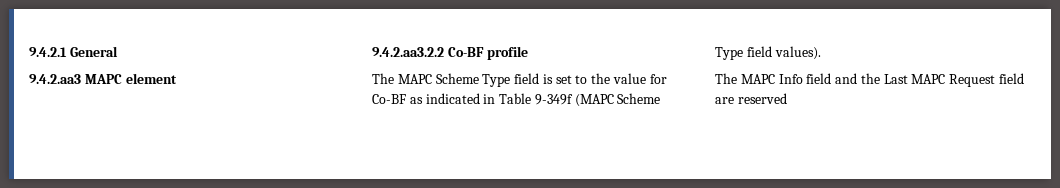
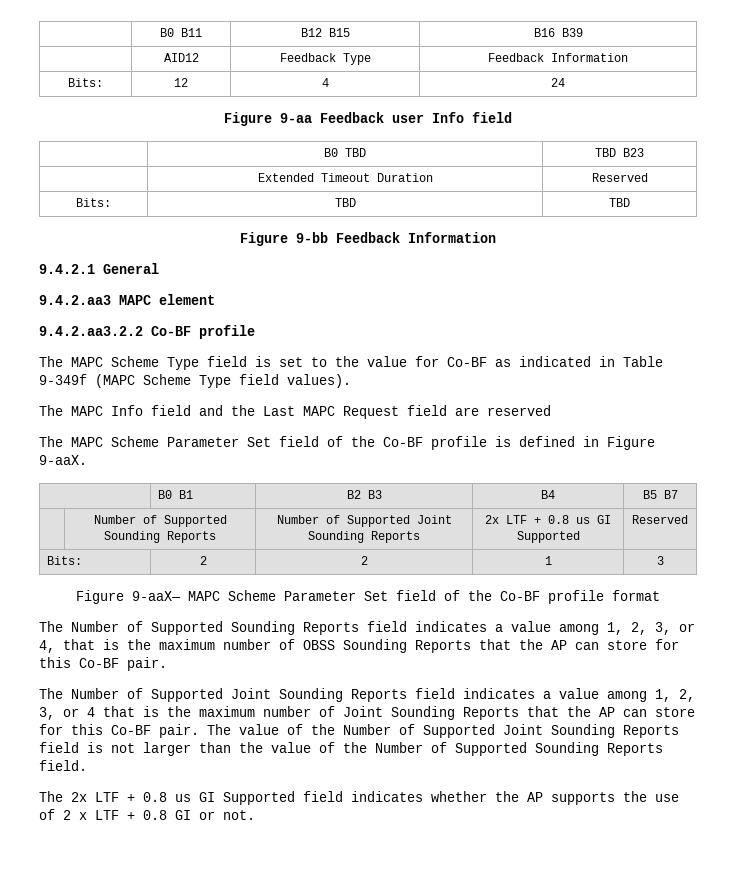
+ | B0 B11 | B12 B15 | B16 B39
+ | AID12 | Feedback Type | Feedback Information
+ Bits: | 12 | 4 | 24
+ Figure 9-aa Feedback user Info field
+ | B0 TBD | TBD B23
+ | Extended Timeout Duration | Reserved
+ Bits: | TBD | TBD
+ Figure 9-bb Feedback Information
+ The MAPC Scheme Parameter Set field of the Co-BF profile is defined in Figure 9-aaX.
+ | B0 B1 | B2 B3 | B4 | B5 B7
+ | Number of Supported Sounding Reports | Number of Supported Joint Sounding Reports | 2x LTF + 0.8 us GI Supported | Reserved
+ Bits: | 2 | 2 | 1 | 3
+ Figure 9-aaX— MAPC Scheme Parameter Set field of the Co-BF profile format
+ The Number of Supported Sounding Reports field indicates a value among 1, 2, 3, or 4, that is the maximum number of OBSS Sounding Reports that the AP can store for this Co-BF pair.
+ The Number of Supported Joint Sounding Reports field indicates a value among 1, 2, 3, or 4 that is the maximum number of Joint Sounding Reports that the AP can store for this Co-BF pair. The value of the Number of Supported Joint Sounding Reports field is not larger than the value of the Number of Supported Sounding Reports field.
+ The 2x LTF + 0.8 us GI Supported field indicates whether the AP supports the use of 2 x LTF + 0.8 GI or not.

